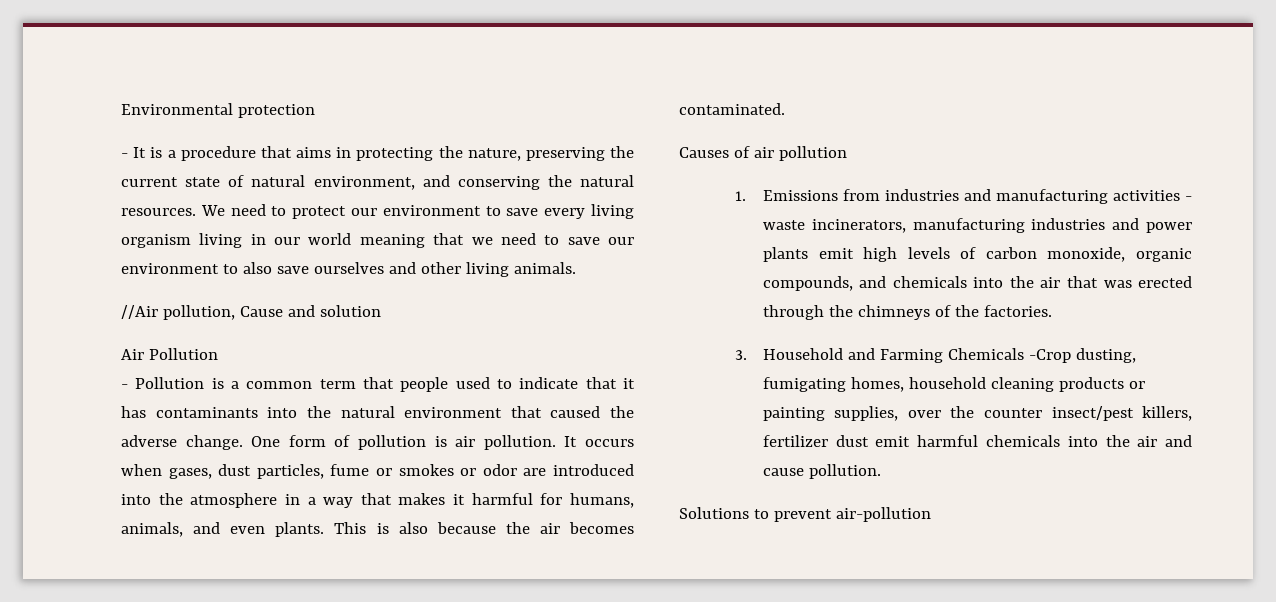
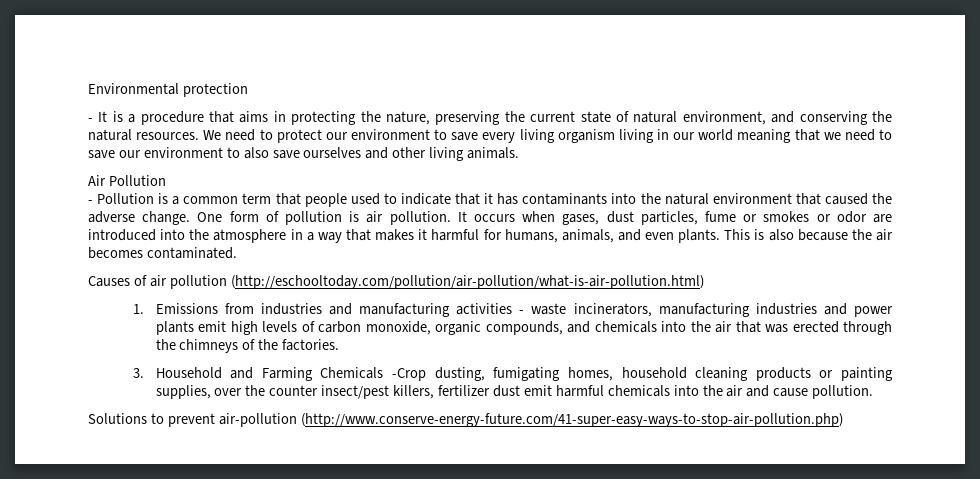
- //Air pollution, Cause and solution
- Causes of air pollution
+ Causes of air pollution (http://eschooltoday.com/pollution/air-pollution/what-is-air-pollution.html)
- Solutions to prevent air-pollution
+ Solutions to prevent air-pollution (http://www.conserve-energy-future.com/41-super-easy-ways-to-stop-air-pollution.php)

